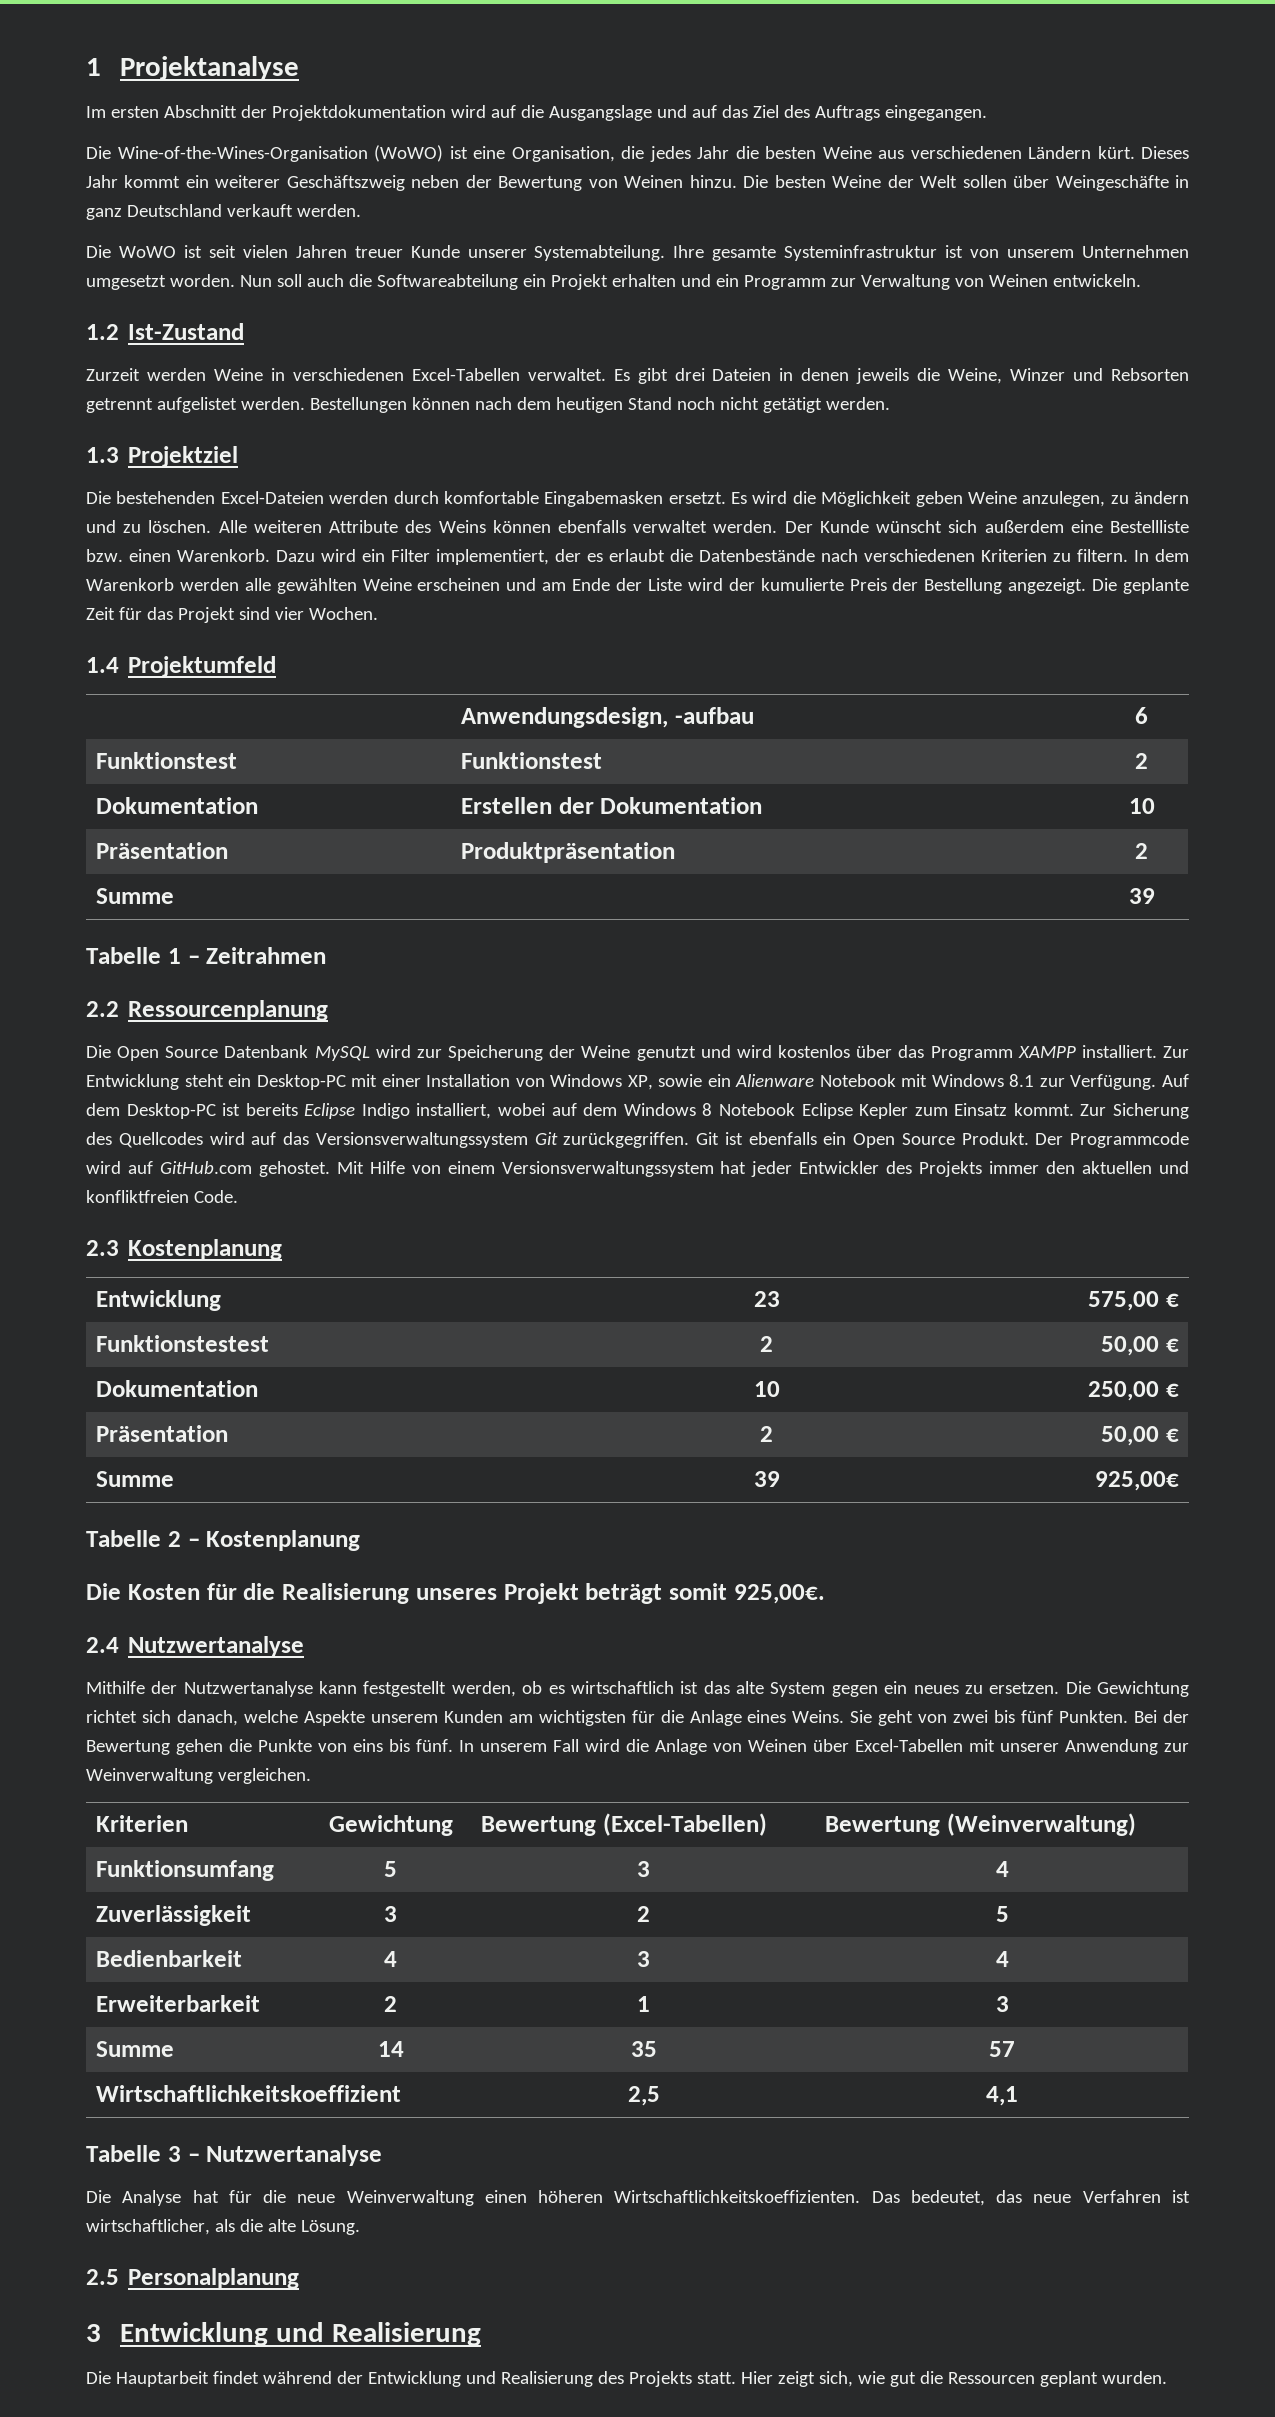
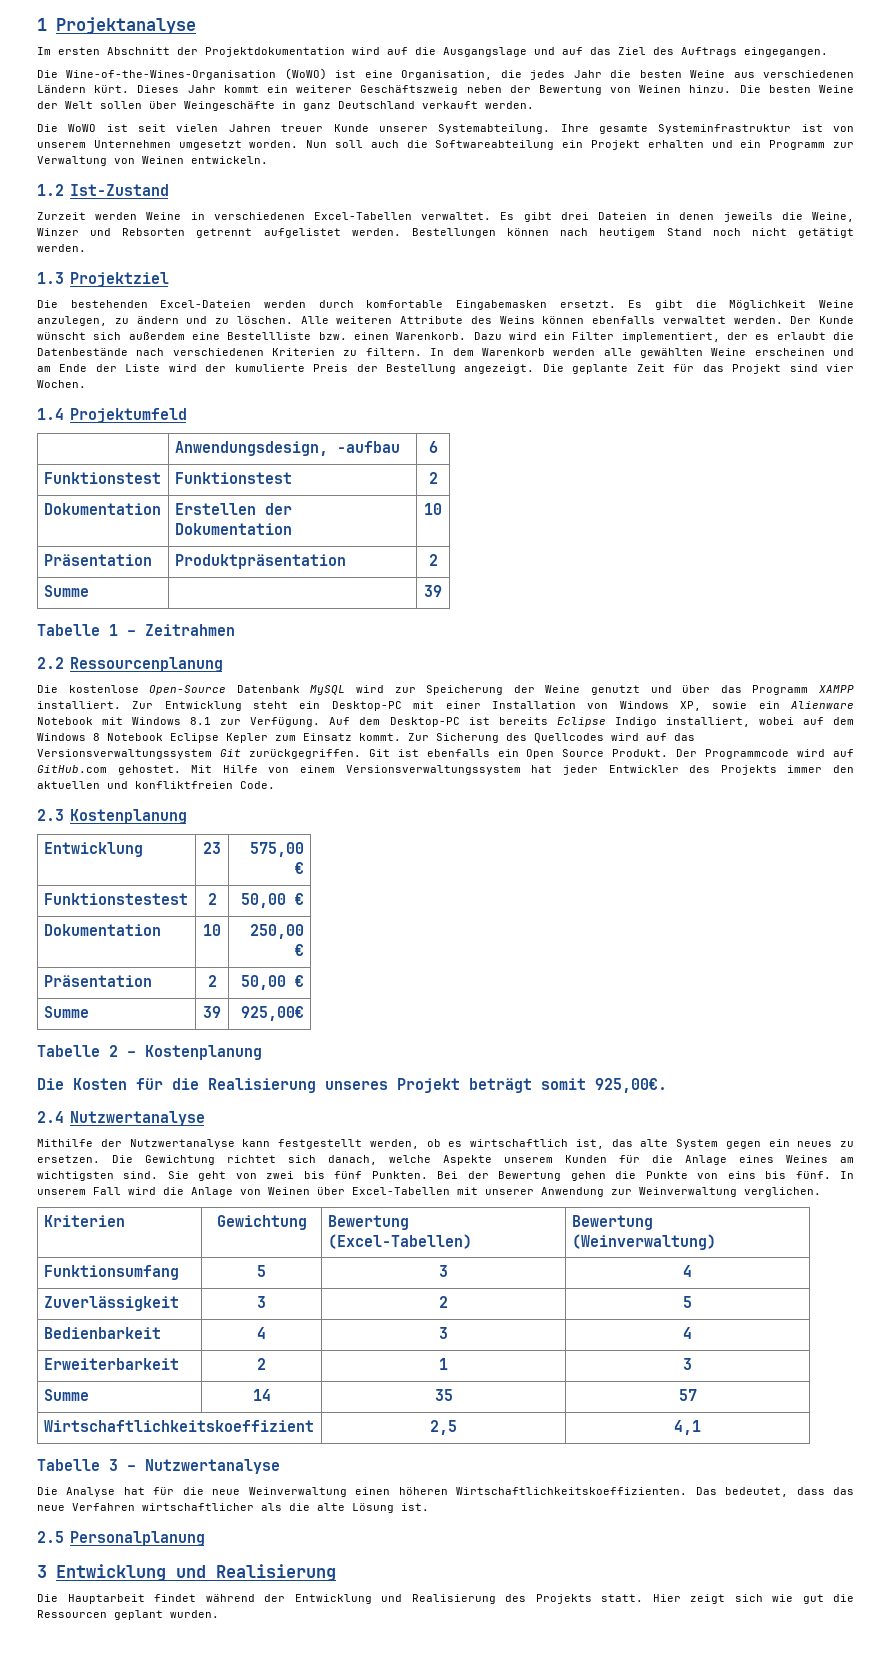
- Bestellungen können nach dem heutigen Stand noch nicht getätigt werden.
+ Bestellungen können nach heutigem Stand noch nicht getätigt werden.
- Es wird die Möglichkeit geben Weine anzulegen, zu ändern und zu löschen.
+ Es gibt die Möglichkeit Weine anzulegen, zu ändern und zu löschen.
- Die Open Source Datenbank MySQL wird zur Speicherung der Weine genutzt und wird kostenlos über das Programm XAMPP installiert.
+ Die kostenlose Open-Source Datenbank MySQL wird zur Speicherung der Weine genutzt und über das Programm XAMPP installiert.
- Mithilfe der Nutzwertanalyse kann festgestellt werden, ob es wirtschaftlich ist das alte System gegen ein neues zu ersetzen.
+ Mithilfe der Nutzwertanalyse kann festgestellt werden, ob es wirtschaftlich ist, das alte System gegen ein neues zu ersetzen.
- Die Gewichtung richtet sich danach, welche Aspekte unserem Kunden am wichtigsten für die Anlage eines Weins.
+ Die Gewichtung richtet sich danach, welche Aspekte unserem Kunden für die Anlage eines Weines am wichtigsten sind.
- In unserem Fall wird die Anlage von Weinen über Excel-Tabellen mit unserer Anwendung zur Weinverwaltung vergleichen.
+ In unserem Fall wird die Anlage von Weinen über Excel-Tabellen mit unserer Anwendung zur Weinverwaltung verglichen.
- Das bedeutet, das neue Verfahren ist wirtschaftlicher, als die alte Lösung.
+ Das bedeutet, dass das neue Verfahren wirtschaftlicher als die alte Lösung ist.
- Hier zeigt sich, wie gut die Ressourcen geplant wurden.
+ Hier zeigt sich wie gut die Ressourcen geplant wurden.

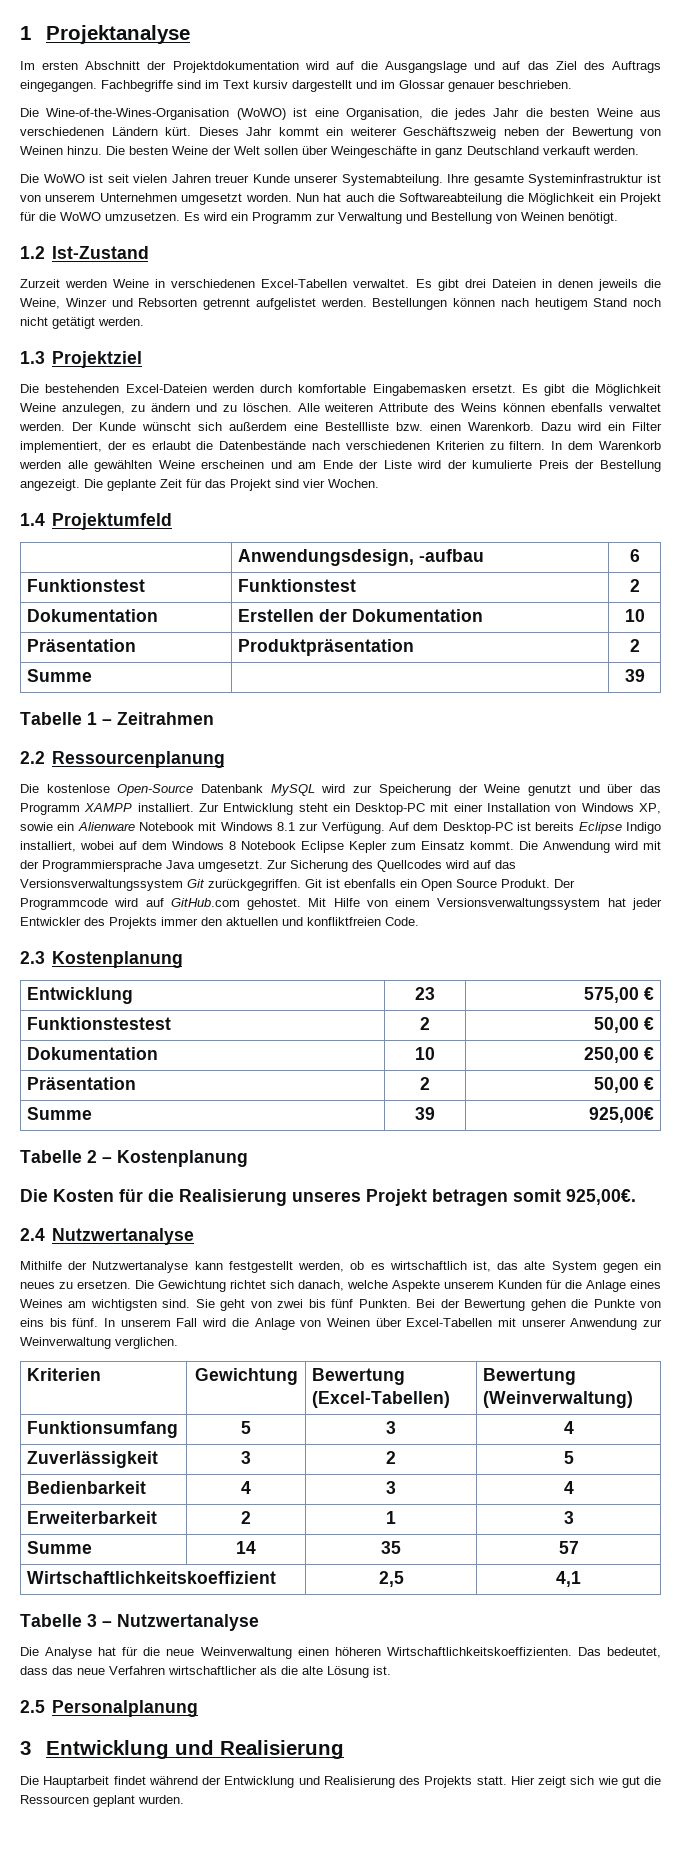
+ Fachbegriffe sind im Text kursiv dargestellt und im Glossar genauer beschrieben.
- Nun soll auch die Softwareabteilung ein Projekt erhalten und ein Programm zur Verwaltung von Weinen entwickeln.
+ Nun hat auch die Softwareabteilung die Möglichkeit ein Projekt für die WoWO umzusetzen. Es wird ein Programm zur Verwaltung und Bestellung von Weinen benötigt.
+ Die Anwendung wird mit der Programmiersprache Java umgesetzt.
- Die Kosten für die Realisierung unseres Projekt beträgt somit 925,00€.
+ Die Kosten für die Realisierung unseres Projekt betragen somit 925,00€.

